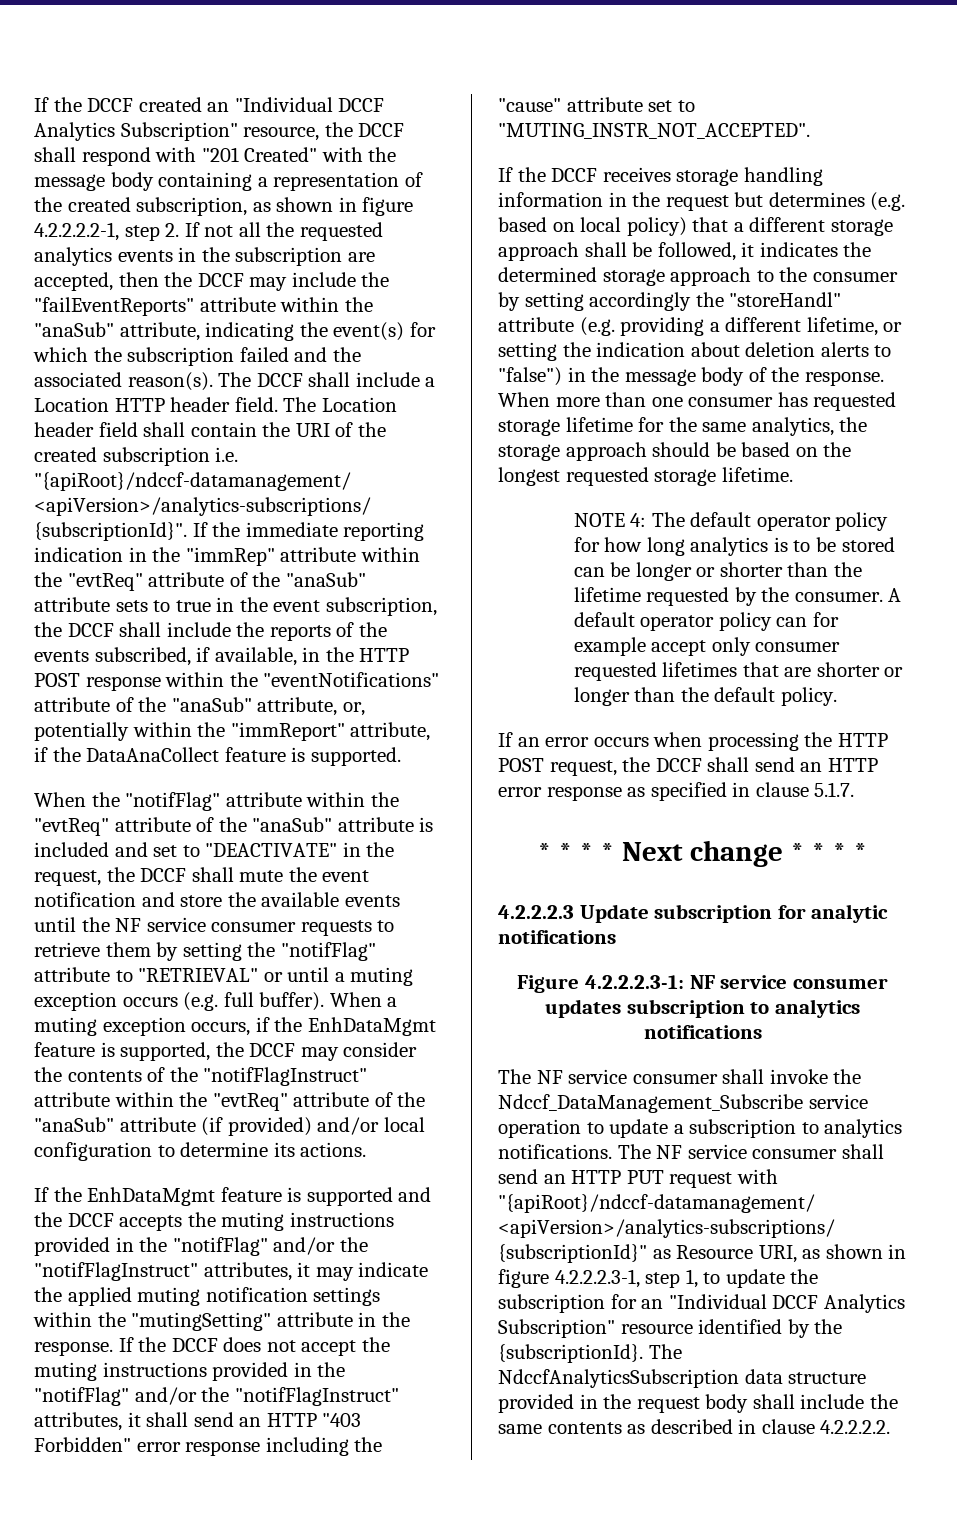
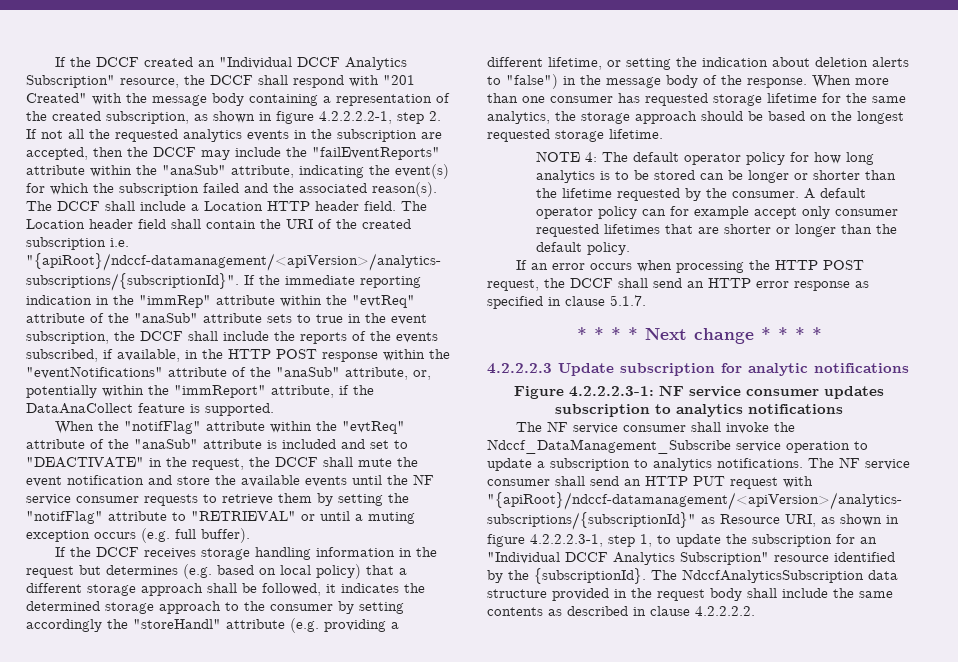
- When a muting exception occurs, if the EnhDataMgmt feature is supported, the DCCF may consider the contents of the "notifFlagInstruct" attribute within the "evtReq" attribute of the "anaSub" attribute (if provided) and/or local configuration to determine its actions.
- If the EnhDataMgmt feature is supported and the DCCF accepts the muting instructions provided in the "notifFlag" and/or the "notifFlagInstruct" attributes, it may indicate the applied muting notification settings within the "mutingSetting" attribute in the response. If the DCCF does not accept the muting instructions provided in the "notifFlag" and/or the "notifFlagInstruct" attributes, it shall send an HTTP "403 Forbidden" error response including the "cause" attribute set to "MUTING_INSTR_NOT_ACCEPTED".

